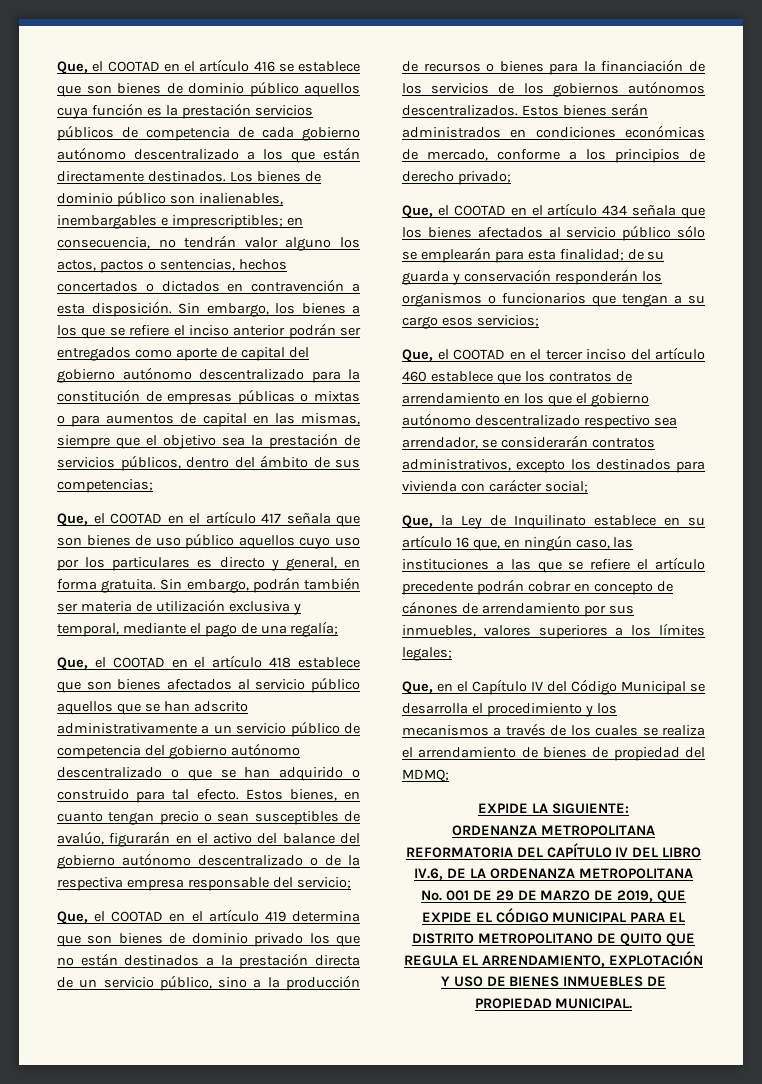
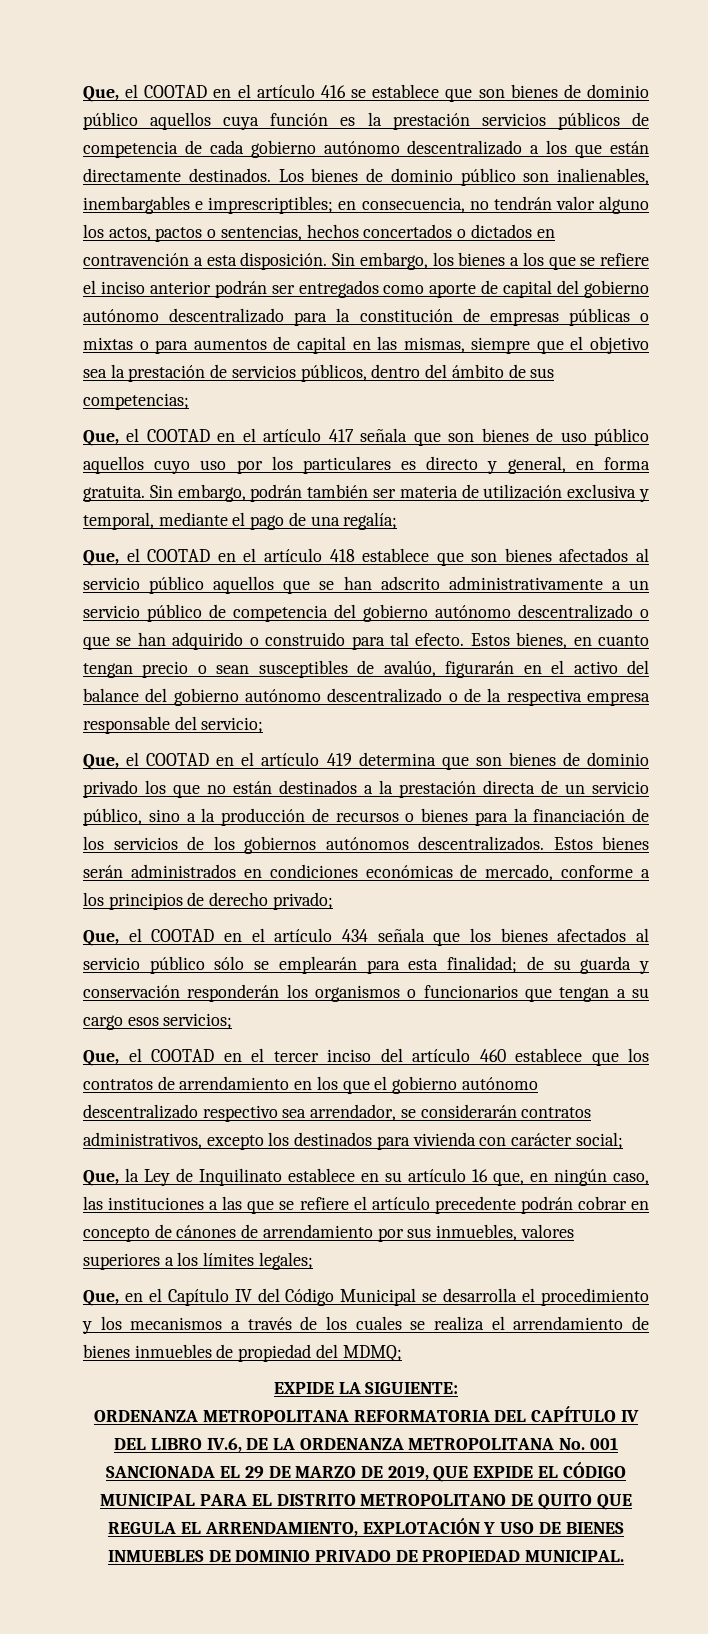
- Que, en el Capítulo IV del Código Municipal se desarrolla el procedimiento y los mecanismos a través de los cuales se realiza el arrendamiento de bienes de propiedad del MDMQ;
+ Que, en el Capítulo IV del Código Municipal se desarrolla el procedimiento y los mecanismos a través de los cuales se realiza el arrendamiento de bienes inmuebles de propiedad del MDMQ;
- ORDENANZA METROPOLITANA REFORMATORIA DEL CAPÍTULO IV DEL LIBRO IV.6, DE LA ORDENANZA METROPOLITANA No. 001 DE 29 DE MARZO DE 2019, QUE EXPIDE EL CÓDIGO MUNICIPAL PARA EL DISTRITO METROPOLITANO DE QUITO QUE REGULA EL ARRENDAMIENTO, EXPLOTACIÓN Y USO DE BIENES INMUEBLES DE PROPIEDAD MUNICIPAL.
+ ORDENANZA METROPOLITANA REFORMATORIA DEL CAPÍTULO IV DEL LIBRO IV.6, DE LA ORDENANZA METROPOLITANA No. 001 SANCIONADA EL 29 DE MARZO DE 2019, QUE EXPIDE EL CÓDIGO MUNICIPAL PARA EL DISTRITO METROPOLITANO DE QUITO QUE REGULA EL ARRENDAMIENTO, EXPLOTACIÓN Y USO DE BIENES INMUEBLES DE DOMINIO PRIVADO DE PROPIEDAD MUNICIPAL.

